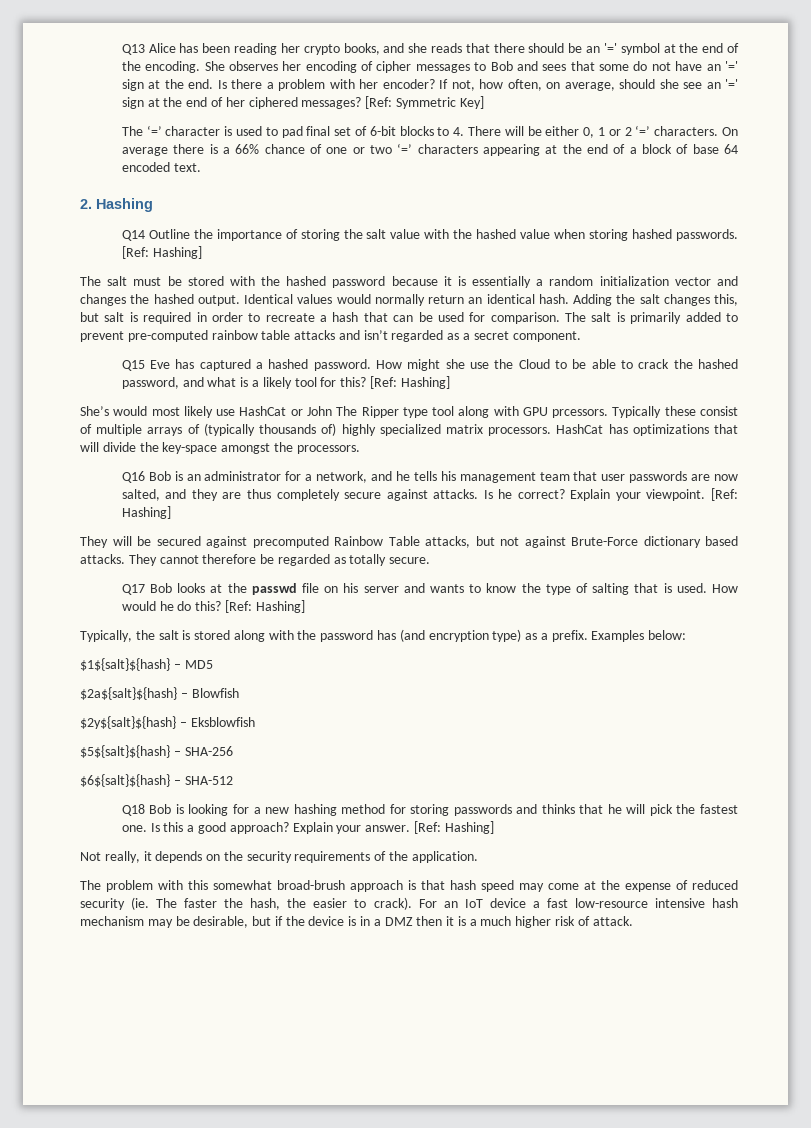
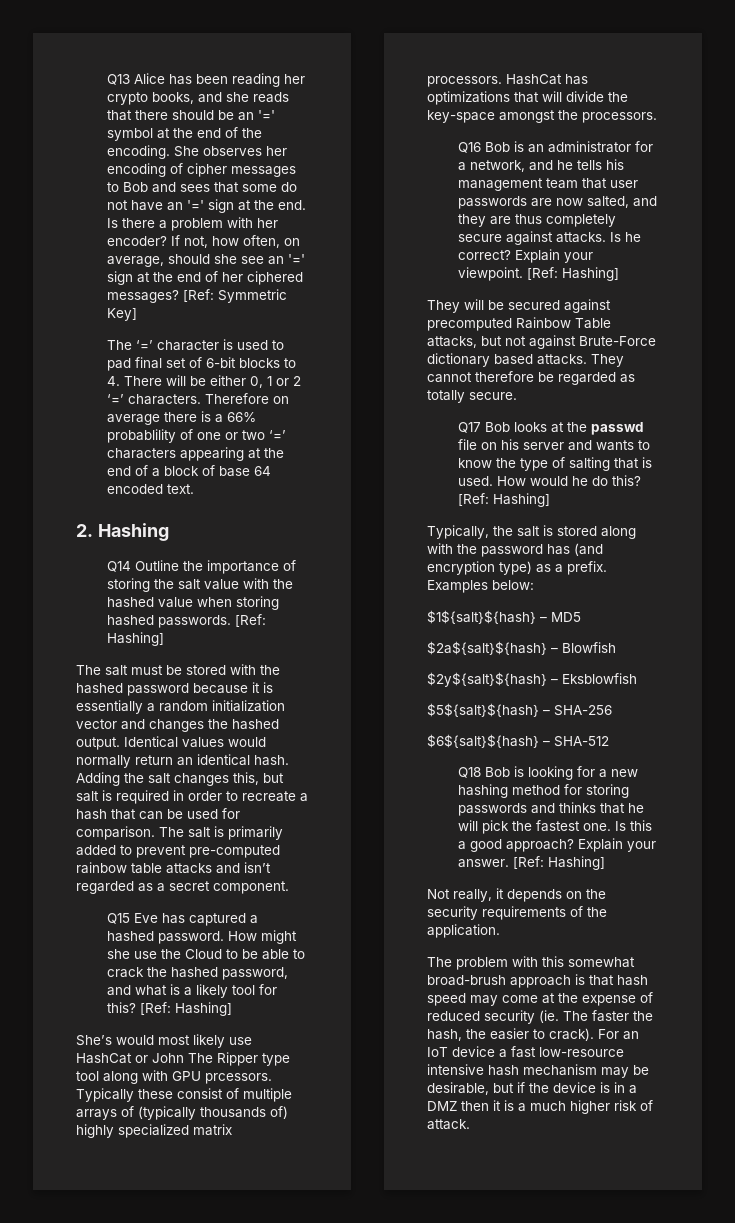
- On average there is a 66% chance of one or two ‘=’ characters appearing at the end of a block of base 64 encoded text.
+ Therefore on average there is a 66% probablility of one or two ‘=’ characters appearing at the end of a block of base 64 encoded text.

